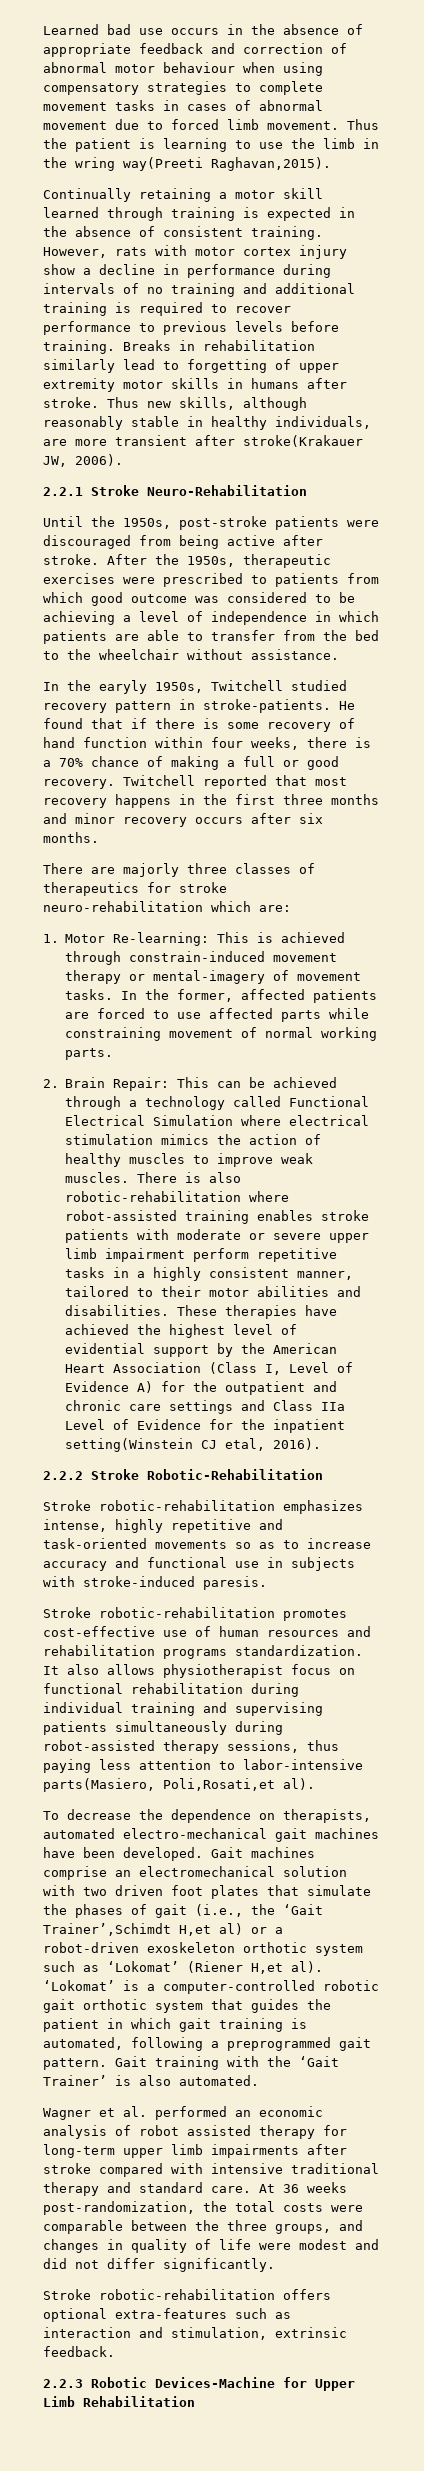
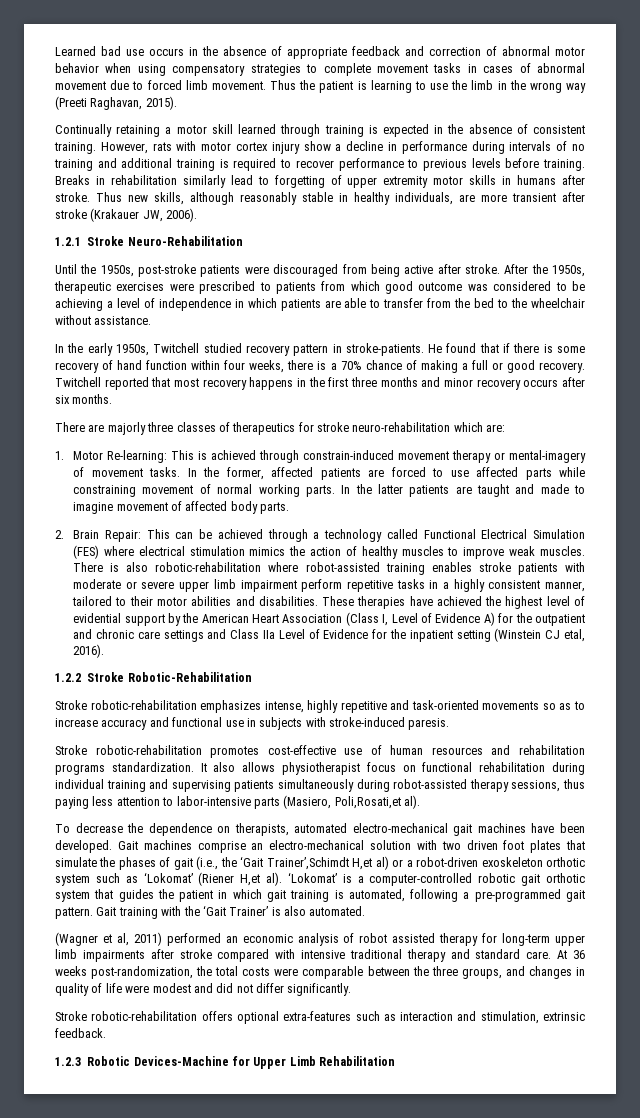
- Learned bad use occurs in the absence of appropriate feedback and correction of abnormal motor behaviour when using compensatory strategies to complete movement tasks in cases of abnormal movement due to forced limb movement.
+ Learned bad use occurs in the absence of appropriate feedback and correction of abnormal motor behavior when using compensatory strategies to complete movement tasks in cases of abnormal movement due to forced limb movement.
- Thus the patient is learning to use the limb in the wring way(Preeti Raghavan,2015).
+ Thus the patient is learning to use the limb in the wrong way (Preeti Raghavan, 2015).
- Thus new skills, although reasonably stable in healthy individuals, are more transient after stroke(Krakauer JW, 2006).
+ Thus new skills, although reasonably stable in healthy individuals, are more transient after stroke (Krakauer JW, 2006).
- 2.2.1 Stroke Neuro-Rehabilitation
+ 1.2.1 Stroke Neuro-Rehabilitation
- In the earyly 1950s, Twitchell studied recovery pattern in stroke-patients.
+ In the early 1950s, Twitchell studied recovery pattern in stroke-patients.
+ In the latter patients are taught and made to imagine movement of affected body parts.
- 2. Brain Repair: This can be achieved through a technology called Functional Electrical Simulation where electrical stimulation mimics the action of healthy muscles to improve weak muscles.
+ 2. Brain Repair: This can be achieved through a technology called Functional Electrical Simulation (FES) where electrical stimulation mimics the action of healthy muscles to improve weak muscles.
- These therapies have achieved the highest level of evidential support by the American Heart Association (Class I, Level of Evidence A) for the outpatient and chronic care settings and Class IIa Level of Evidence for the inpatient setting(Winstein CJ etal, 2016).
+ These therapies have achieved the highest level of evidential support by the American Heart Association (Class I, Level of Evidence A) for the outpatient and chronic care settings and Class IIa Level of Evidence for the inpatient setting (Winstein CJ etal, 2016).
- 2.2.2 Stroke Robotic-Rehabilitation
+ 1.2.2 Stroke Robotic-Rehabilitation
- It also allows physiotherapist focus on functional rehabilitation during individual training and supervising patients simultaneously during robot-assisted therapy sessions, thus paying less attention to labor-intensive parts(Masiero, Poli,Rosati,et al).
+ It also allows physiotherapist focus on functional rehabilitation during individual training and supervising patients simultaneously during robot-assisted therapy sessions, thus paying less attention to labor-intensive parts (Masiero, Poli,Rosati,et al).
- Gait machines comprise an electromechanical solution with two driven foot plates that simulate the phases of gait (i.e., the ‘Gait Trainer’,Schimdt H,et al) or a robot-driven exoskeleton orthotic system such as ‘Lokomat’ (Riener H,et al).
+ Gait machines comprise an electro-mechanical solution with two driven foot plates that simulate the phases of gait (i.e., the ‘Gait Trainer’,Schimdt H,et al) or a robot-driven exoskeleton orthotic system such as ‘Lokomat’ (Riener H,et al).
- ‘Lokomat’ is a computer-controlled robotic gait orthotic system that guides the patient in which gait training is automated, following a preprogrammed gait pattern.
+ ‘Lokomat’ is a computer-controlled robotic gait orthotic system that guides the patient in which gait training is automated, following a pre-programmed gait pattern.
- Wagner et al. performed an economic analysis of robot assisted therapy for long-term upper limb impairments after stroke compared with intensive traditional therapy and standard care.
+ (Wagner et al, 2011) performed an economic analysis of robot assisted therapy for long-term upper limb impairments after stroke compared with intensive traditional therapy and standard care.
- 2.2.3 Robotic Devices-Machine for Upper Limb Rehabilitation
+ 1.2.3 Robotic Devices-Machine for Upper Limb Rehabilitation

